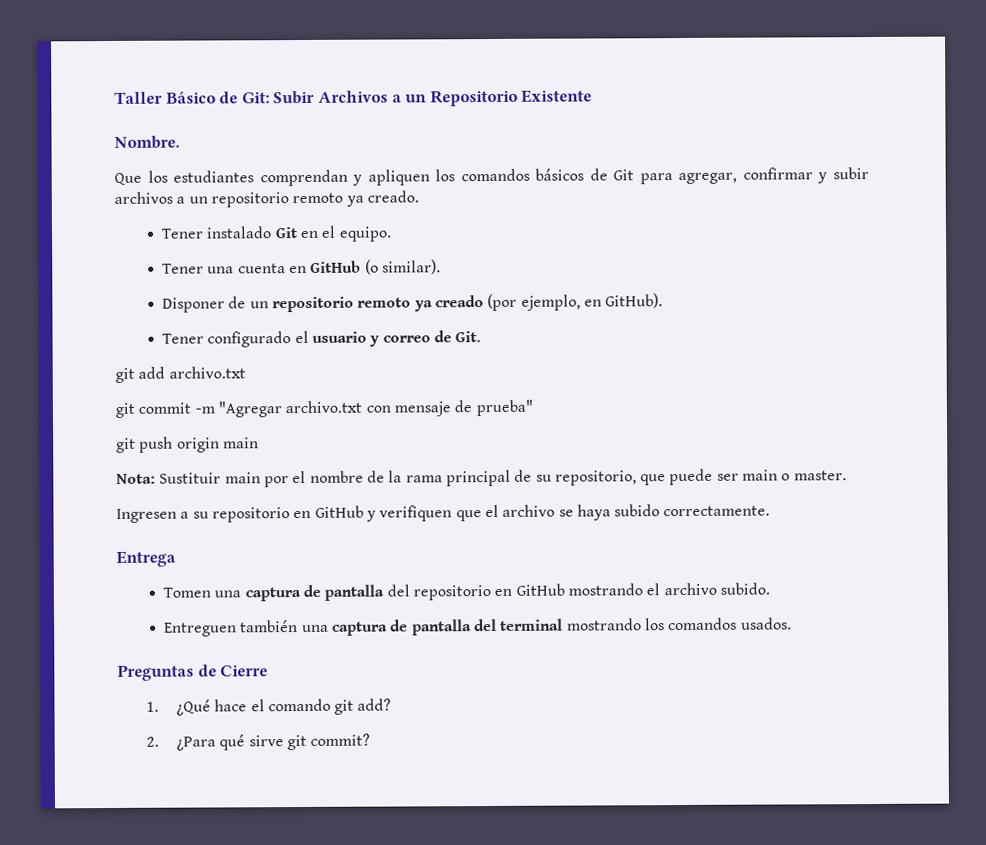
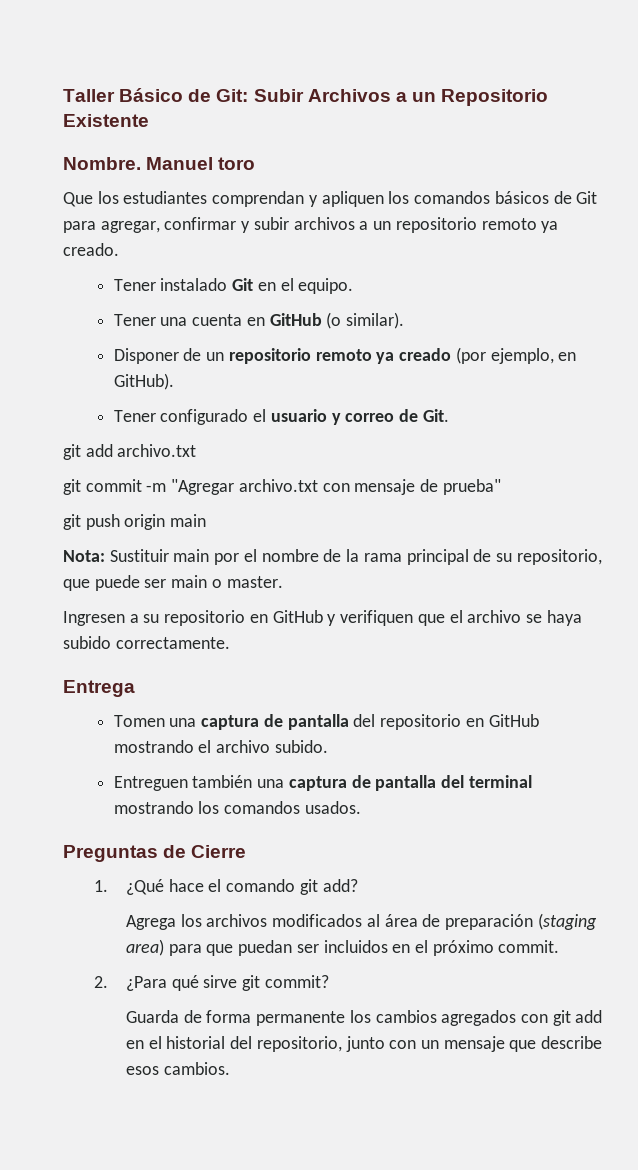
+ Manuel toro
+ Agrega los archivos modificados al área de preparación (staging area) para que puedan ser incluidos en el próximo commit.
+ Guarda de forma permanente los cambios agregados con git add en el historial del repositorio, junto con un mensaje que describe esos cambios.

